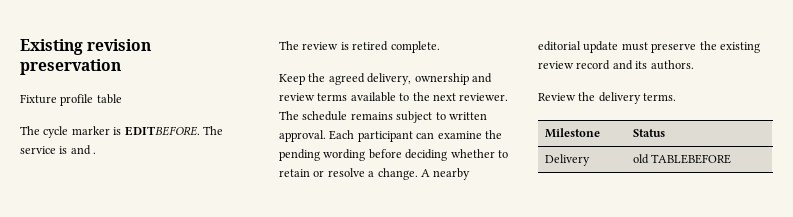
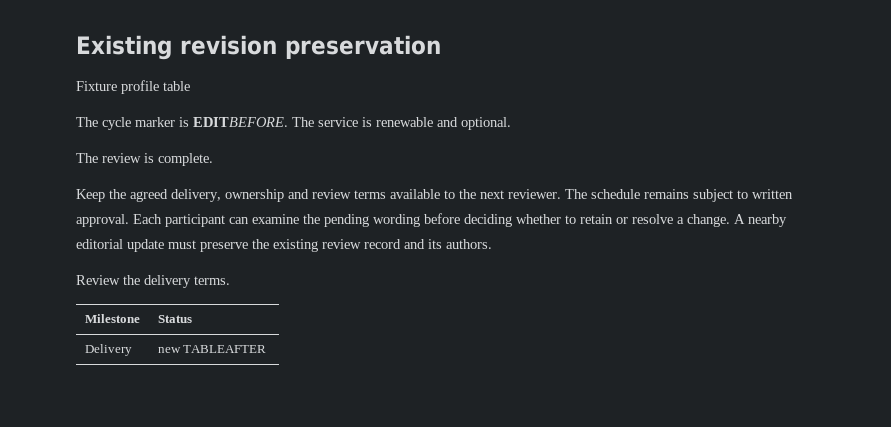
- The service is and .
+ The service is renewable and optional.
- The review is retired complete.
+ The review is complete.
- Delivery | old TABLEBEFORE
+ Delivery | new TABLEAFTER

